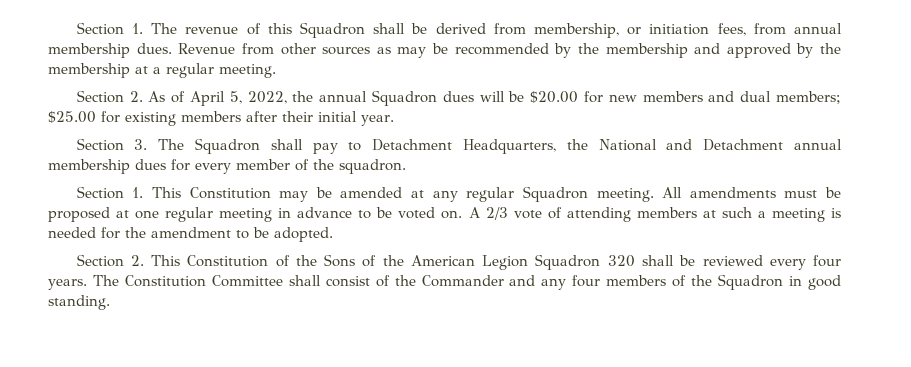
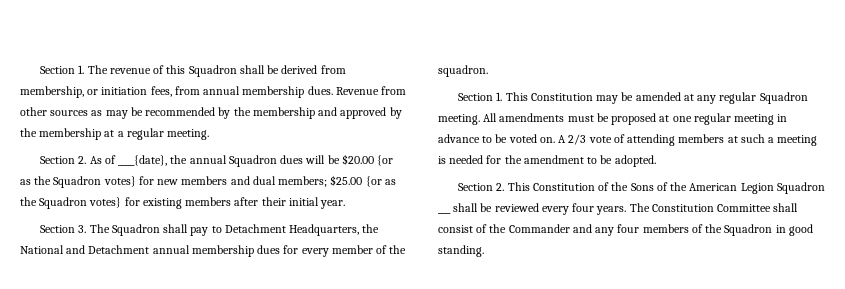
- Section 2. As of April 5, 2022, the annual Squadron dues will be $20.00 for new members and dual members; $25.00 for existing members after their initial year.
+ Section 2. As of ____{date}, the annual Squadron dues will be $20.00 {or as the Squadron votes} for new members and dual members; $25.00 {or as the Squadron votes} for existing members after their initial year.
- Section 2. This Constitution of the Sons of the American Legion Squadron 320 shall be reviewed every four years.
+ Section 2. This Constitution of the Sons of the American Legion Squadron ___ shall be reviewed every four years.

